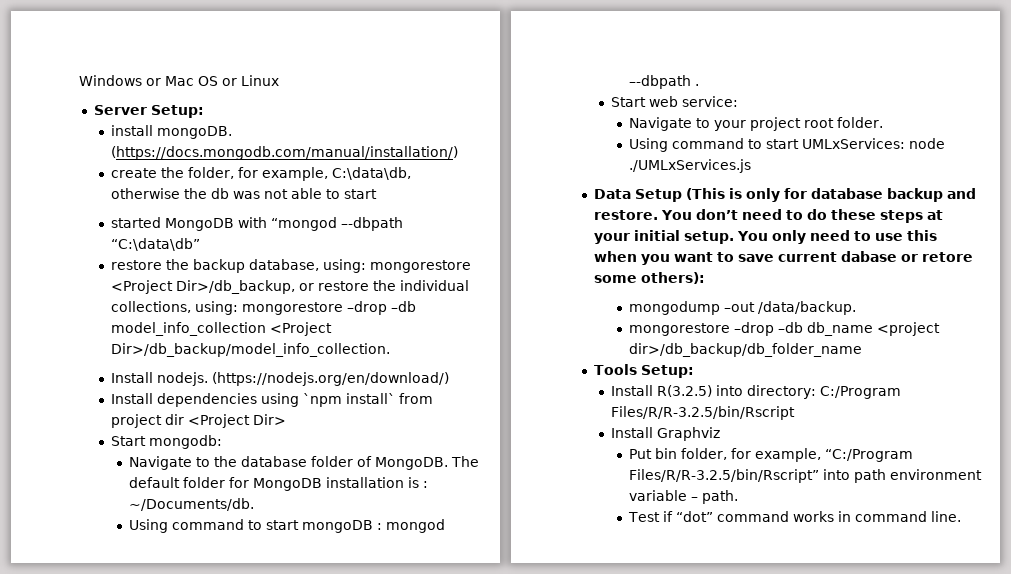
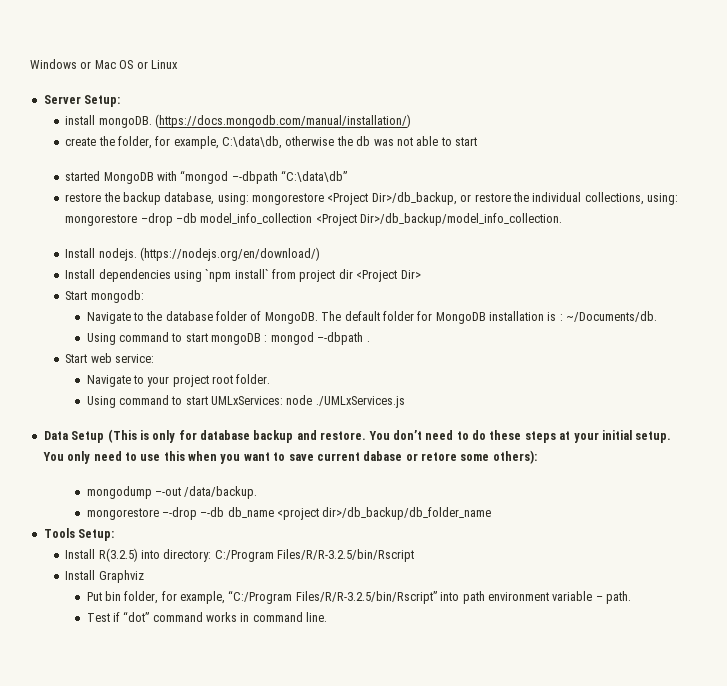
- mongodump –out /data/backup.
+ mongodump –-out /data/backup.
- mongorestore –drop –db db_name <project dir>/db_backup/db_folder_name
+ mongorestore –-drop –-db db_name <project dir>/db_backup/db_folder_name

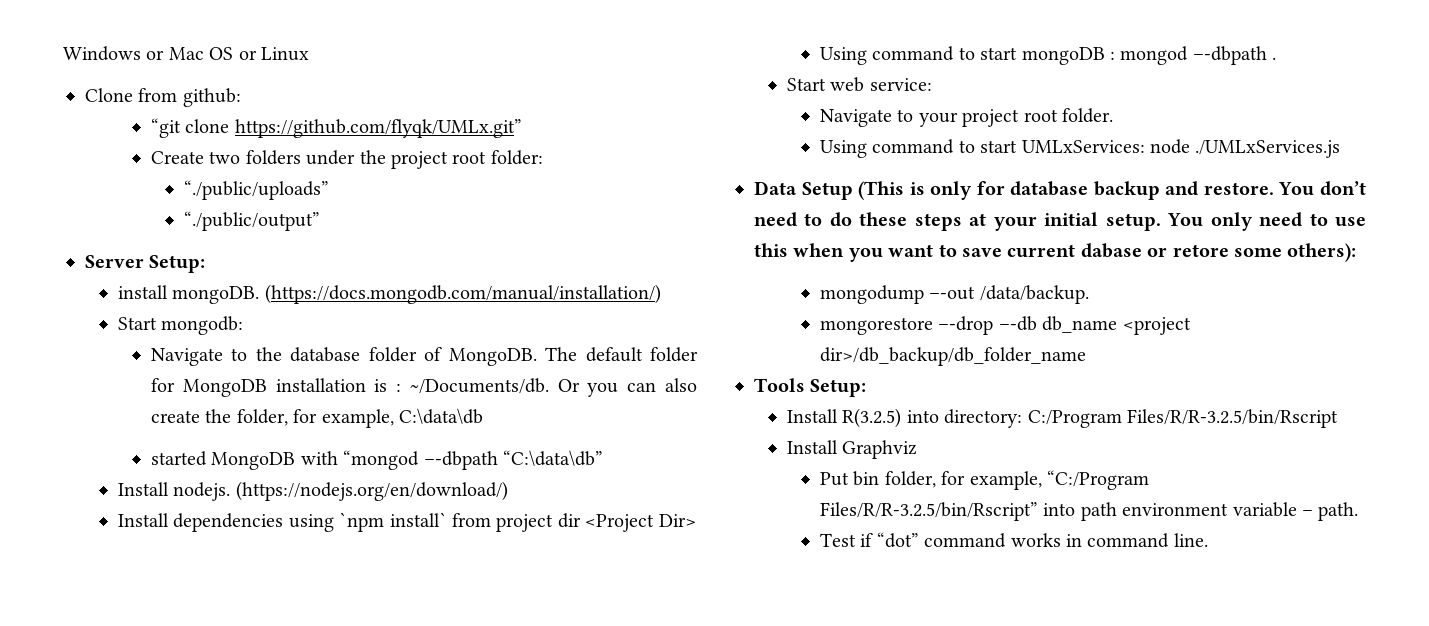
+ Clone from github:
+ “git clone https://github.com/flyqk/UMLx.git”
+ Create two folders under the project root folder:
+ “./public/uploads”
+ “./public/output”
- create the folder, for example, C:\data\db, otherwise the db was not able to start
- started MongoDB with “mongod –-dbpath “C:\data\db”
- restore the backup database, using: mongorestore <Project Dir>/db_backup, or restore the individual collections, using: mongorestore –drop –db model_info_collection <Project Dir>/db_backup/model_info_collection.
- Install nodejs. (https://nodejs.org/en/download/)
- Install dependencies using `npm install` from project dir <Project Dir>
+ Or you can also create the folder, for example, C:\data\db
+ started MongoDB with “mongod –-dbpath “C:\data\db”
+ Install nodejs. (https://nodejs.org/en/download/)
+ Install dependencies using `npm install` from project dir <Project Dir>

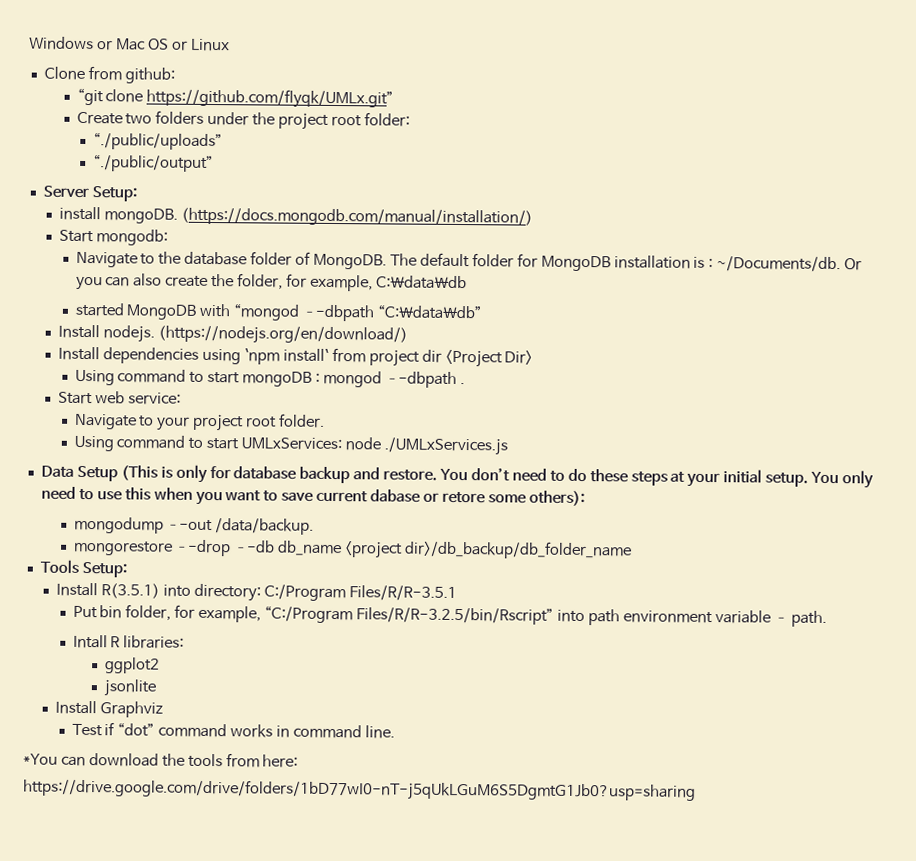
- Install R(3.2.5) into directory: C:/Program Files/R/R-3.2.5/bin/Rscript
- Install Graphviz
+ Install R(3.5.1) into directory: C:/Program Files/R/R-3.5.1
+ Intall R libraries:
+ ggplot2
+ jsonlite
+ Install Graphviz
+ *You can download the tools from here:
+ https://drive.google.com/drive/folders/1bD77wI0-nT-j5qUkLGuM6S5DgmtG1Jb0?usp=sharing

